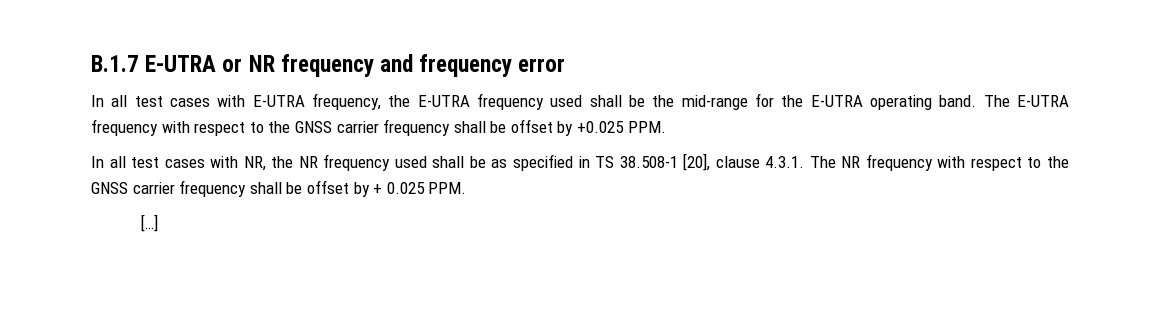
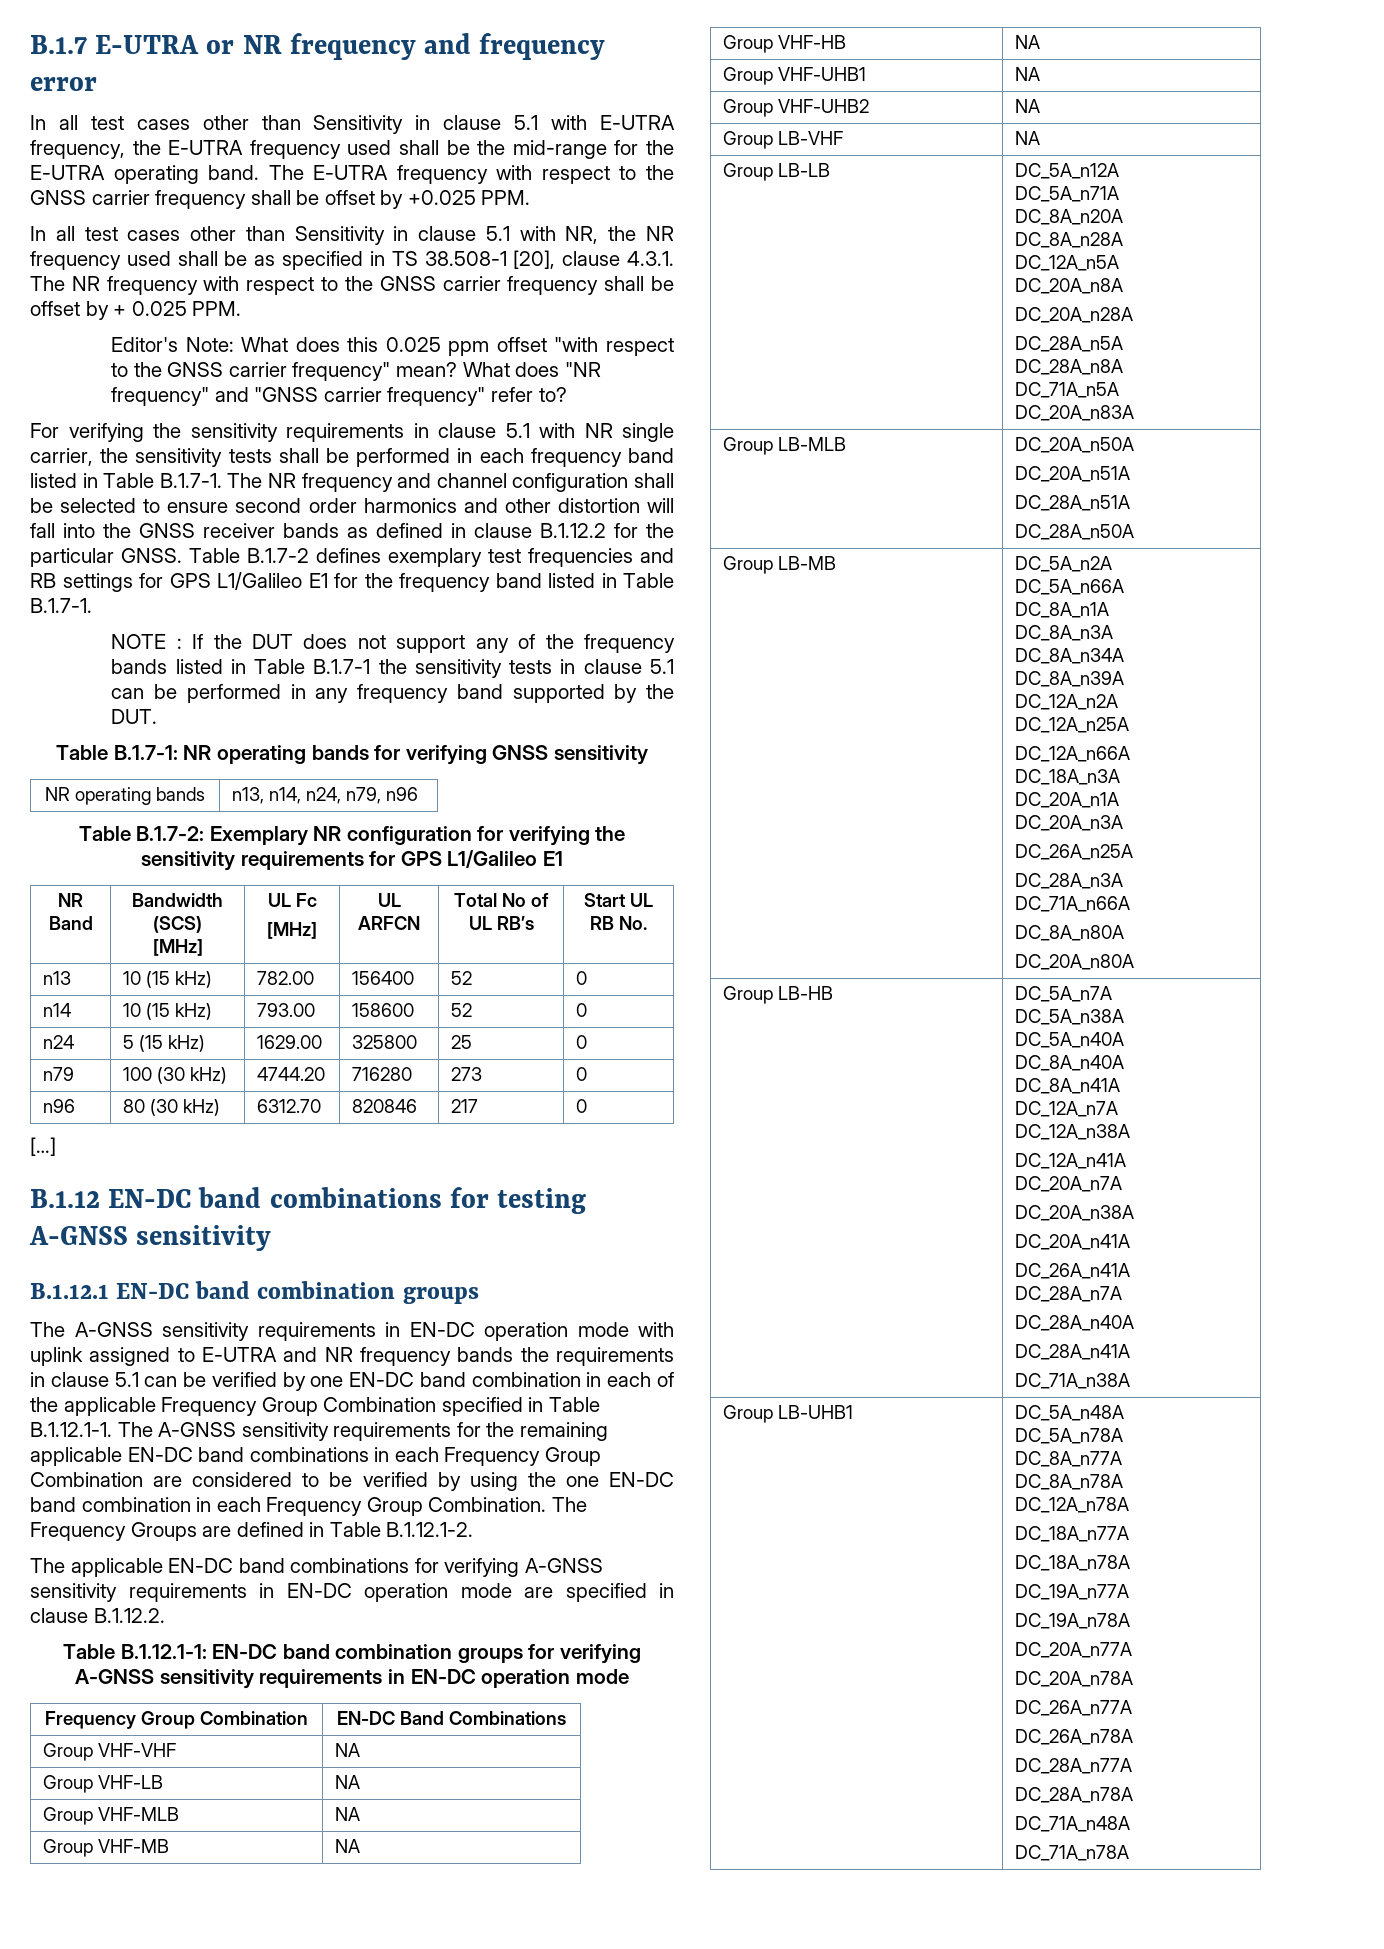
- In all test cases with E-UTRA frequency, the E-UTRA frequency used shall be the mid-range for the E-UTRA operating band.
+ In all test cases other than Sensitivity in clause 5.1 with E-UTRA frequency, the E-UTRA frequency used shall be the mid-range for the E-UTRA operating band.
- In all test cases with NR, the NR frequency used shall be as specified in TS 38.508-1 [20], clause 4.3.1. The NR frequency with respect to the GNSS carrier frequency shall be offset by + 0.025 PPM.
+ In all test cases other than Sensitivity in clause 5.1 with NR, the NR frequency used shall be as specified in TS 38.508-1 [20], clause 4.3.1. The NR frequency with respect to the GNSS carrier frequency shall be offset by + 0.025 PPM.
+ Editor's Note: What does this 0.025 ppm offset "with respect to the GNSS carrier frequency" mean? What does "NR frequency" and "GNSS carrier frequency" refer to?
+ For verifying the sensitivity requirements in clause 5.1 with NR single carrier, the sensitivity tests shall be performed in each frequency band listed in Table B.1.7-1. The NR frequency and channel configuration shall be selected to ensure second order harmonics and other distortion will fall into the GNSS receiver bands as defined in clause B.1.12.2 for the particular GNSS. Table B.1.7-2 defines exemplary test frequencies and RB settings for GPS L1/Galileo E1 for the frequency band listed in Table B.1.7-1.
+ NOTE : If the DUT does not support any of the frequency bands listed in Table B.1.7-1 the sensitivity tests in clause 5.1 can be performed in any frequency band supported by the DUT.
+ Table B.1.7-1: NR operating bands for verifying GNSS sensitivity
+ NR operating bands | n13, n14, n24, n79, n96
+ Table B.1.7-2: Exemplary NR configuration for verifying the sensitivity requirements for GPS L1/Galileo E1
+ NR Band | Bandwidth (SCS)
+ [MHz] | UL Fc
+ [MHz] | UL ARFCN | Total No of UL RB’s | Start UL RB No.
+ n13 | 10 (15 kHz) | 782.00 | 156400 | 52 | 0
+ n14 | 10 (15 kHz) | 793.00 | 158600 | 52 | 0
+ n24 | 5 (15 kHz) | 1629.00 | 325800 | 25 | 0
+ n79 | 100 (30 kHz) | 4744.20 | 716280 | 273 | 0
+ n96 | 80 (30 kHz) | 6312.70 | 820846 | 217 | 0
  […]
+ B.1.12 EN-DC band combinations for testing A-GNSS sensitivity
+ B.1.12.1 EN-DC band combination groups
+ The A-GNSS sensitivity requirements in EN-DC operation mode with uplink assigned to E-UTRA and NR frequency bands the requirements in clause 5.1 can be verified by one EN-DC band combination in each of the applicable Frequency Group Combination specified in Table B.1.12.1-1. The A-GNSS sensitivity requirements for the remaining applicable EN-DC band combinations in each Frequency Group Combination are considered to be verified by using the one EN-DC band combination in each Frequency Group Combination. The Frequency Groups are defined in Table B.1.12.1-2.
+ The applicable EN-DC band combinations for verifying A-GNSS sensitivity requirements in EN-DC operation mode are specified in clause B.1.12.2.
+ Table B.1.12.1-1: EN-DC band combination groups for verifying A-GNSS sensitivity requirements in EN-DC operation mode
+ Frequency Group Combination | EN-DC Band Combinations
+ Group VHF-VHF | NA
+ Group VHF-LB | NA
+ Group VHF-MLB | NA
+ Group VHF-MB | NA
+ Group VHF-HB | NA
+ Group VHF-UHB1 | NA
+ Group VHF-UHB2 | NA
+ Group LB-VHF | NA
+ Group LB-LB | DC_5A_n12A
+ DC_5A_n71A
+ DC_8A_n20A
+ DC_8A_n28A
+ DC_12A_n5A
+ DC_20A_n8A
+ DC_20A_n28A
+ DC_28A_n5A
+ DC_28A_n8A
+ DC_71A_n5A
+ DC_20A_n83A
+ Group LB-MLB | DC_20A_n50A
+ DC_20A_n51A
+ DC_28A_n51A
+ DC_28A_n50A
+ Group LB-MB | DC_5A_n2A
+ DC_5A_n66A
+ DC_8A_n1A
+ DC_8A_n3A
+ DC_8A_n34A
+ DC_8A_n39A
+ DC_12A_n2A
+ DC_12A_n25A
+ DC_12A_n66A
+ DC_18A_n3A
+ DC_20A_n1A
+ DC_20A_n3A
+ DC_26A_n25A
+ DC_28A_n3A
+ DC_71A_n66A
+ DC_8A_n80A
+ DC_20A_n80A
+ Group LB-HB | DC_5A_n7A
+ DC_5A_n38A
+ DC_5A_n40A
+ DC_8A_n40A
+ DC_8A_n41A
+ DC_12A_n7A
+ DC_12A_n38A
+ DC_12A_n41A
+ DC_20A_n7A
+ DC_20A_n38A
+ DC_20A_n41A
+ DC_26A_n41A
+ DC_28A_n7A
+ DC_28A_n40A
+ DC_28A_n41A
+ DC_71A_n38A
+ Group LB-UHB1 | DC_5A_n48A
+ DC_5A_n78A
+ DC_8A_n77A
+ DC_8A_n78A
+ DC_12A_n78A
+ DC_18A_n77A
+ DC_18A_n78A
+ DC_19A_n77A
+ DC_19A_n78A
+ DC_20A_n77A
+ DC_20A_n78A
+ DC_26A_n77A
+ DC_26A_n78A
+ DC_28A_n77A
+ DC_28A_n78A
+ DC_71A_n48A
+ DC_71A_n78A

